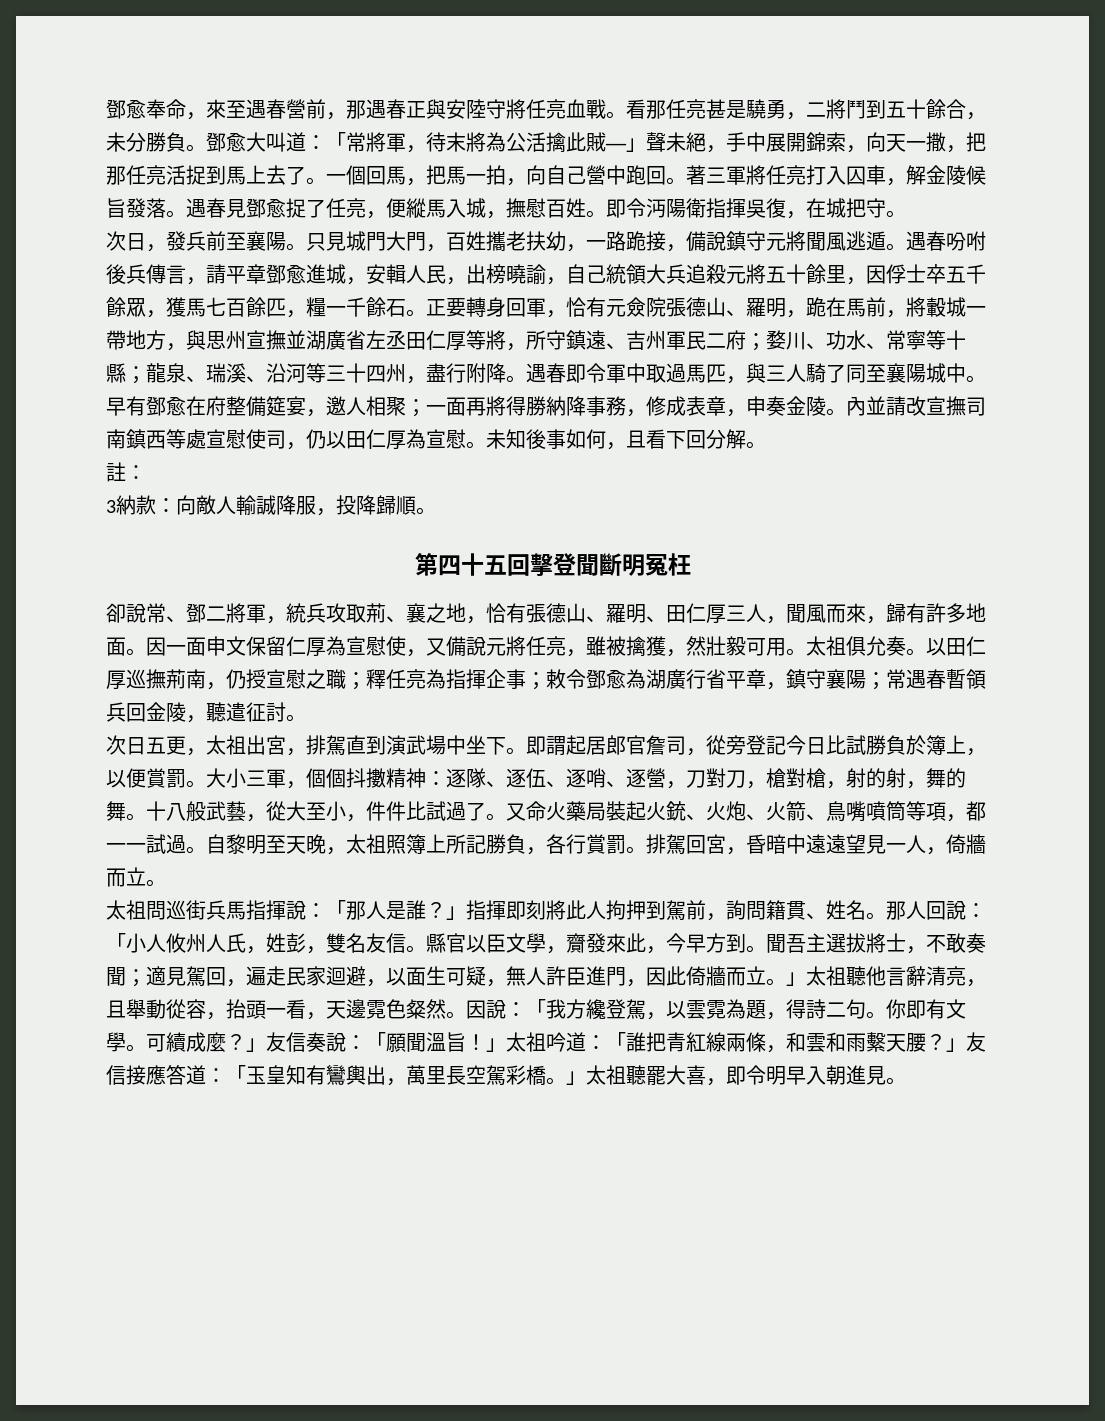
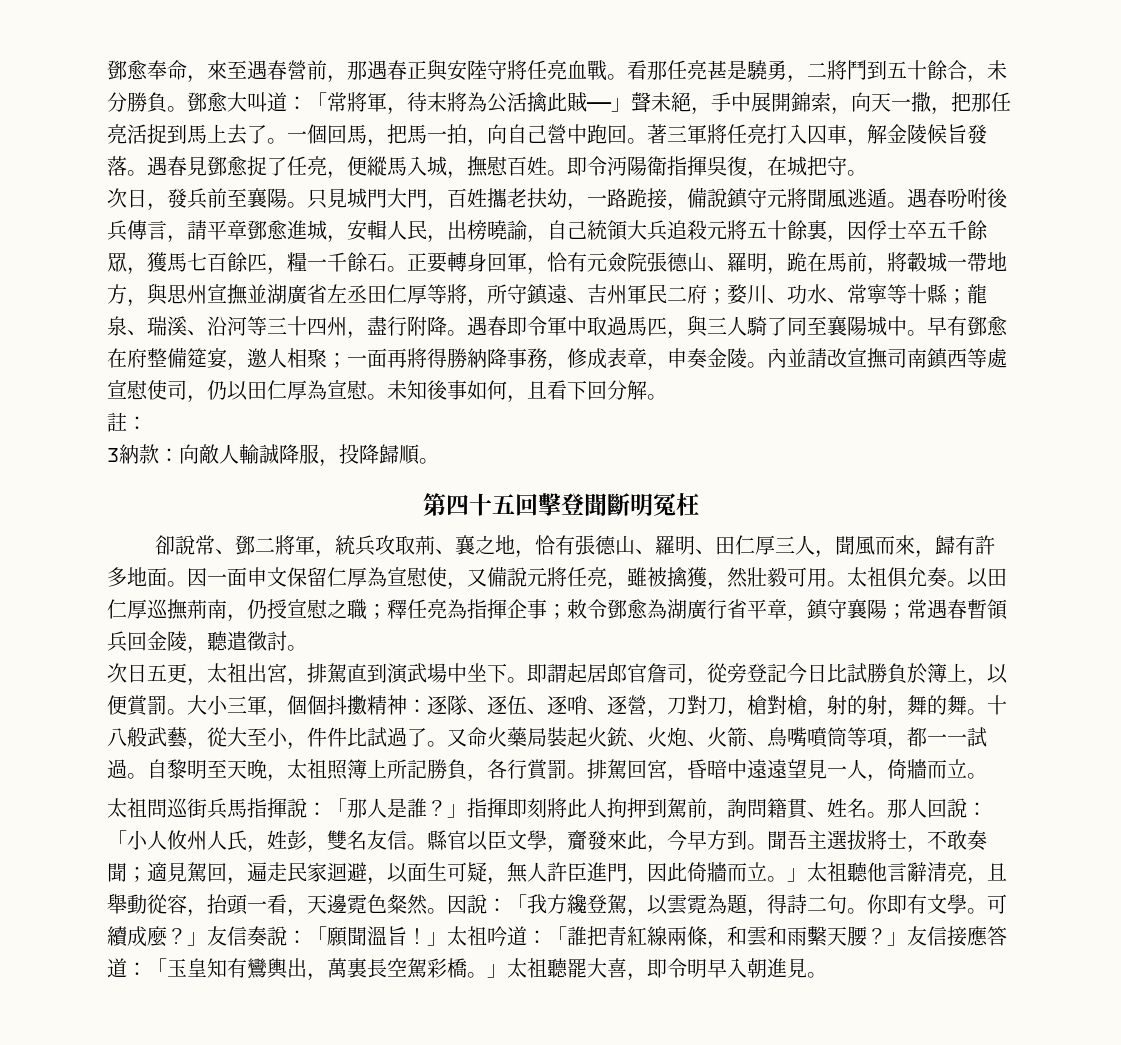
- 遇春吩咐後兵傳言，請平章鄧愈進城，安輯人民，出榜曉諭，自己統領大兵追殺元將五十餘里，因俘士卒五千餘眾，獲馬七百餘匹，糧一千餘石。
+ 遇春吩咐後兵傳言，請平章鄧愈進城，安輯人民，出榜曉諭，自己統領大兵追殺元將五十餘裏，因俘士卒五千餘眾，獲馬七百餘匹，糧一千餘石。
- 以田仁厚巡撫荊南，仍授宣慰之職；釋任亮為指揮企事；敕令鄧愈為湖廣行省平章，鎮守襄陽；常遇春暫領兵回金陵，聽遣征討。
+ 以田仁厚巡撫荊南，仍授宣慰之職；釋任亮為指揮企事；敕令鄧愈為湖廣行省平章，鎮守襄陽；常遇春暫領兵回金陵，聽遣徵討。
- 可續成麼？」友信奏說：「願聞溫旨！」太祖吟道：「誰把青紅線兩條，和雲和雨繫天腰？」友信接應答道：「玉皇知有鸞輿出，萬里長空駕彩橋。」太祖聽罷大喜，即令明早入朝進見。
+ 可續成麼？」友信奏說：「願聞溫旨！」太祖吟道：「誰把青紅線兩條，和雲和雨繫天腰？」友信接應答道：「玉皇知有鸞輿出，萬裏長空駕彩橋。」太祖聽罷大喜，即令明早入朝進見。

